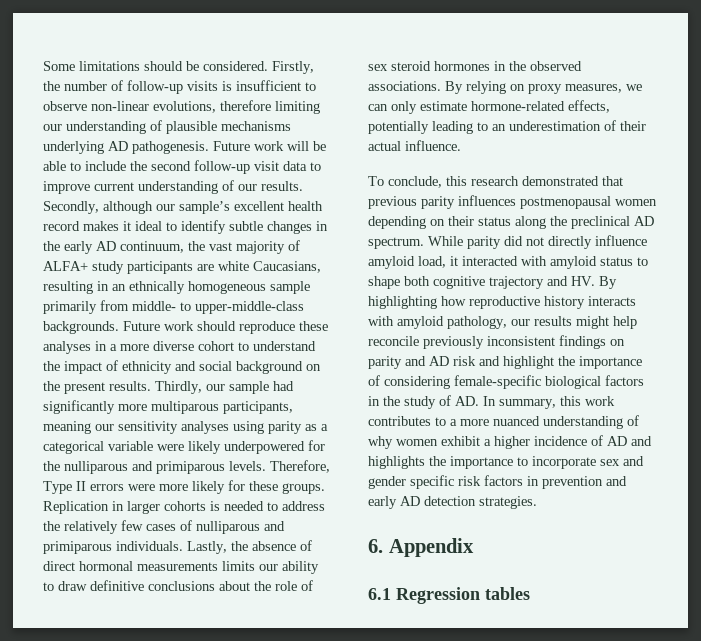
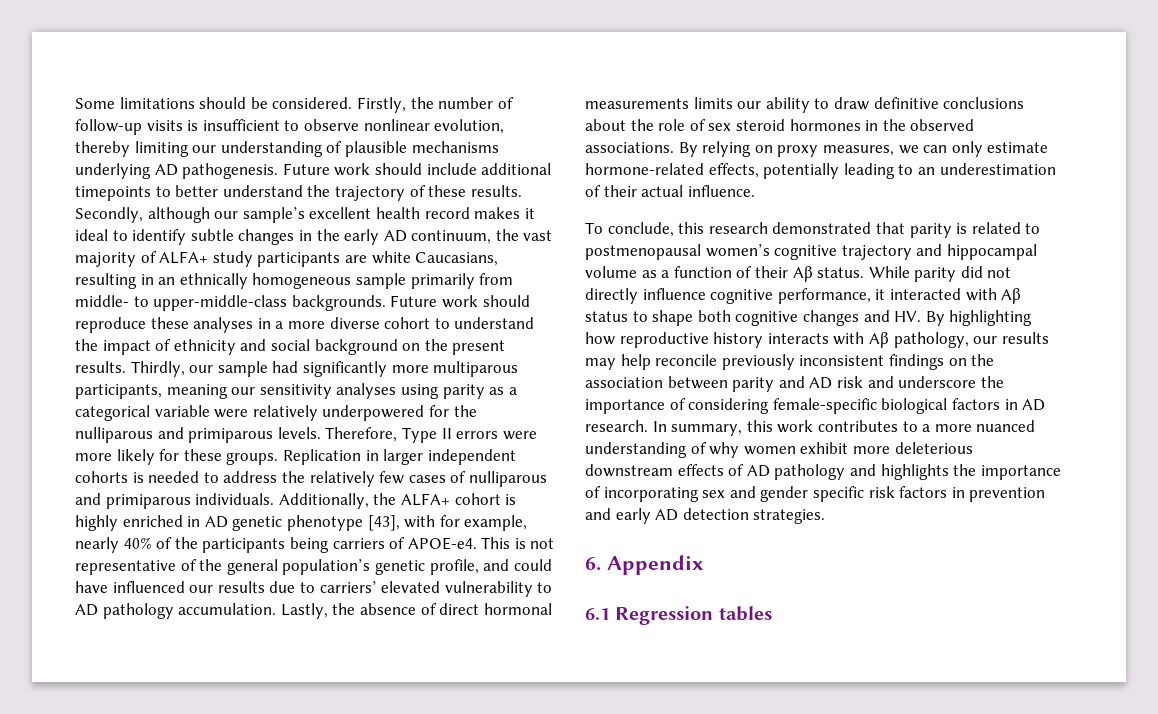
- Firstly, the number of follow-up visits is insufficient to observe non-linear evolutions, therefore limiting our understanding of plausible mechanisms underlying AD pathogenesis.
+ Firstly, the number of follow-up visits is insufficient to observe nonlinear evolution, thereby limiting our understanding of plausible mechanisms underlying AD pathogenesis.
- Future work will be able to include the second follow-up visit data to improve current understanding of our results.
+ Future work should include additional timepoints to better understand the trajectory of these results.
- Thirdly, our sample had significantly more multiparous participants, meaning our sensitivity analyses using parity as a categorical variable were likely underpowered for the nulliparous and primiparous levels.
+ Thirdly, our sample had significantly more multiparous participants, meaning our sensitivity analyses using parity as a categorical variable were relatively underpowered for the nulliparous and primiparous levels.
- Replication in larger cohorts is needed to address the relatively few cases of nulliparous and primiparous individuals.
+ Replication in larger independent cohorts is needed to address the relatively few cases of nulliparous and primiparous individuals.
+ Additionally, the ALFA+ cohort is highly enriched in AD genetic phenotype [43], with for example, nearly 40% of the participants being carriers of APOE-e4. This is not representative of the general population’s genetic profile, and could have influenced our results due to carriers’ elevated vulnerability to AD pathology accumulation.
- To conclude, this research demonstrated that previous parity influences postmenopausal women depending on their status along the preclinical AD spectrum.
+ To conclude, this research demonstrated that parity is related to postmenopausal women’s cognitive trajectory and hippocampal volume as a function of their Aβ status.
- While parity did not directly influence amyloid load, it interacted with amyloid status to shape both cognitive trajectory and HV. By highlighting how reproductive history interacts with amyloid pathology, our results might help reconcile previously inconsistent findings on parity and AD risk and highlight the importance of considering female-specific biological factors in the study of AD. In summary, this work contributes to a more nuanced understanding of why women exhibit a higher incidence of AD and highlights the importance to incorporate sex and gender specific risk factors in prevention and early AD detection strategies.
+ While parity did not directly influence cognitive performance, it interacted with Aβ status to shape both cognitive changes and HV. By highlighting how reproductive history interacts with Aβ pathology, our results may help reconcile previously inconsistent findings on the association between parity and AD risk and underscore the importance of considering female-specific biological factors in AD research. In summary, this work contributes to a more nuanced understanding of why women exhibit more deleterious downstream effects of AD pathology and highlights the importance of incorporating sex and gender specific risk factors in prevention and early AD detection strategies.

